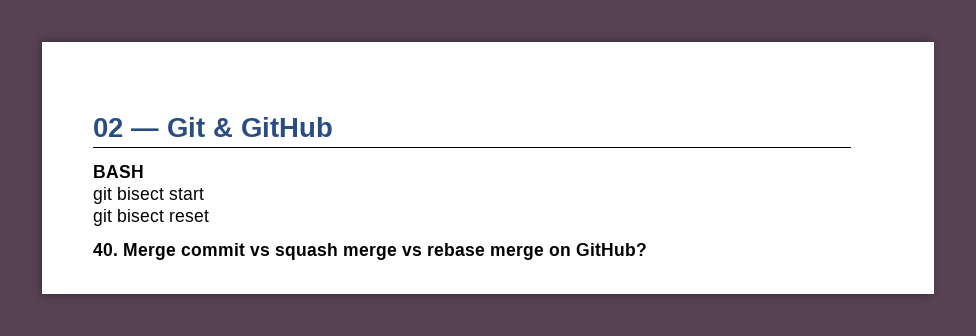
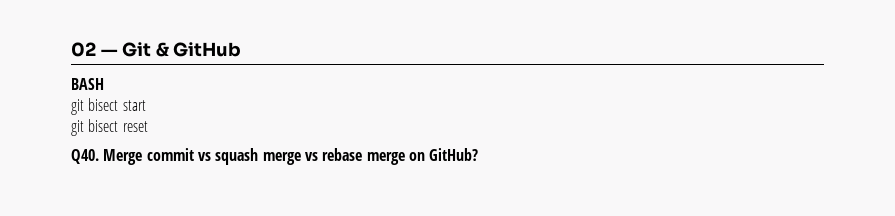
- 40. Merge commit vs squash merge vs rebase merge on GitHub?
+ Q40. Merge commit vs squash merge vs rebase merge on GitHub?

